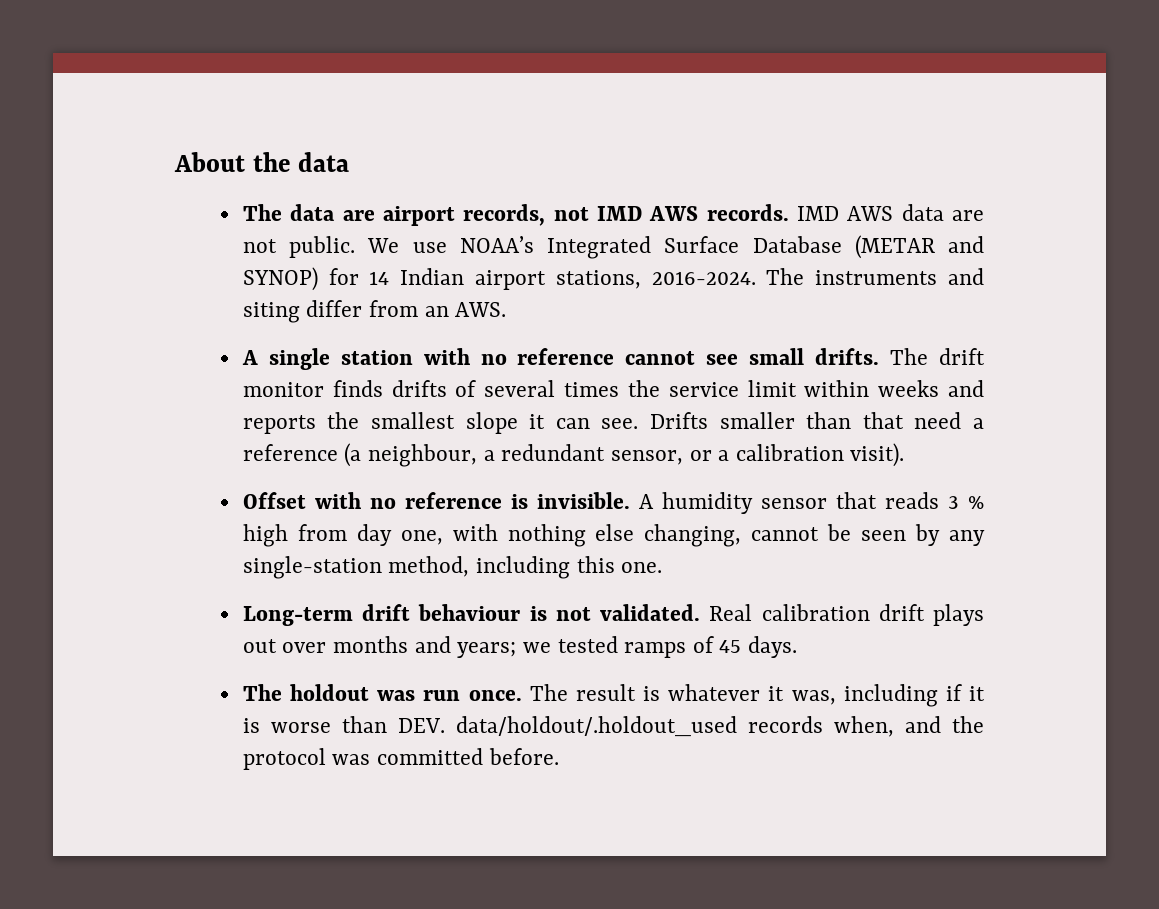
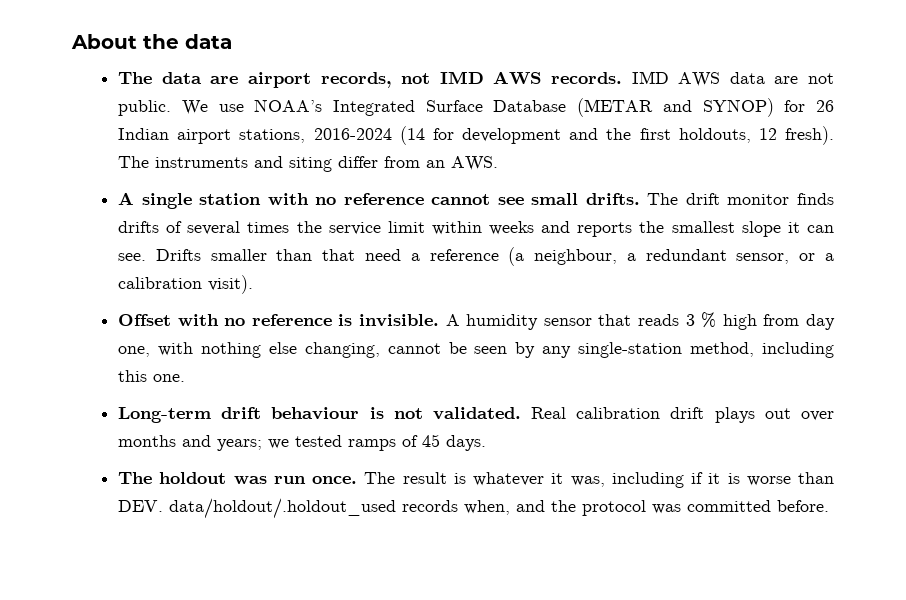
- We use NOAA’s Integrated Surface Database (METAR and SYNOP) for 14 Indian airport stations, 2016-2024.
+ We use NOAA’s Integrated Surface Database (METAR and SYNOP) for 26 Indian airport stations, 2016-2024 (14 for development and the first holdouts, 12 fresh).

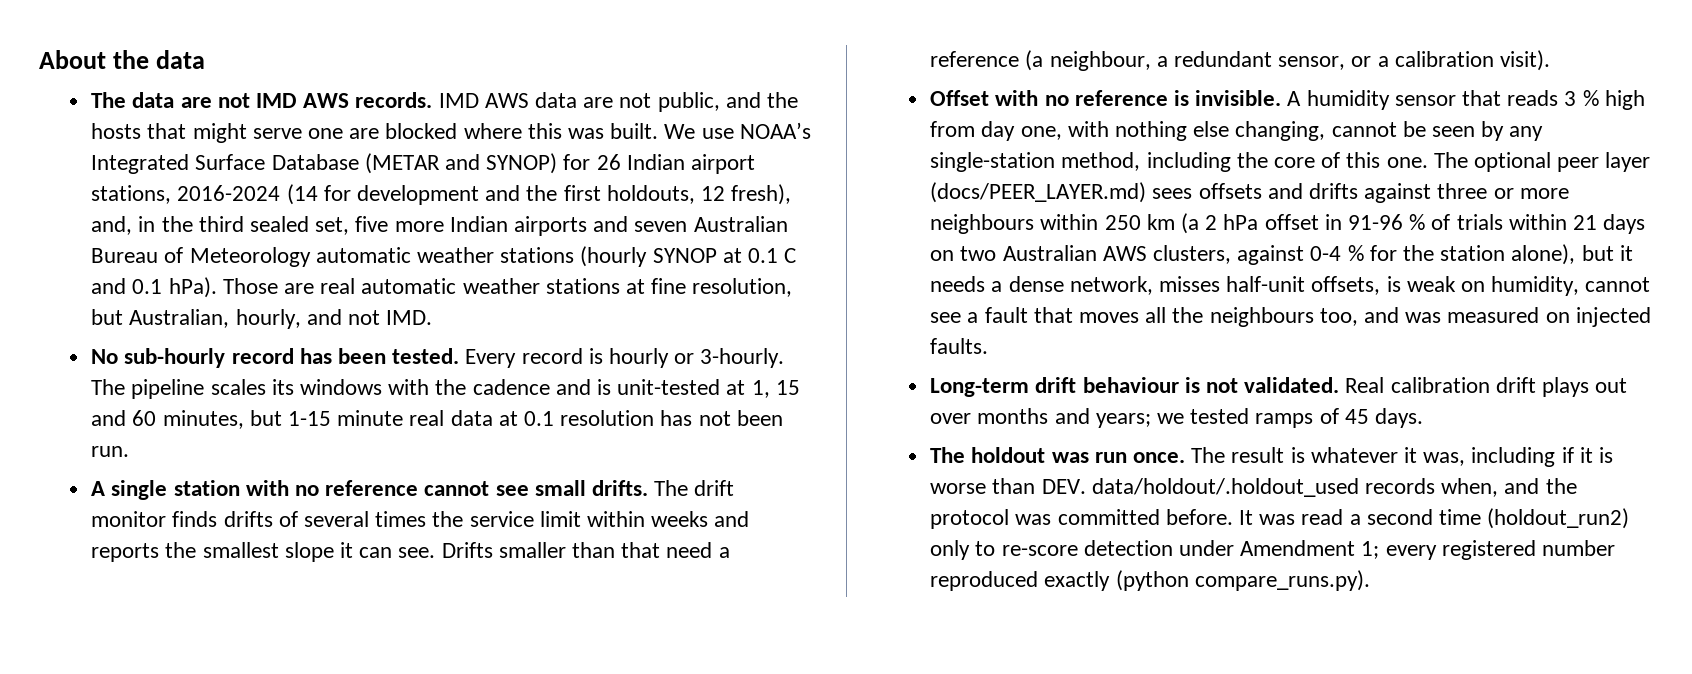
- The data are airport records, not IMD AWS records.
+ The data are not IMD AWS records.
- IMD AWS data are not public.
+ IMD AWS data are not public, and the hosts that might serve one are blocked where this was built.
- We use NOAA’s Integrated Surface Database (METAR and SYNOP) for 26 Indian airport stations, 2016-2024 (14 for development and the first holdouts, 12 fresh). The instruments and siting differ from an AWS.
+ We use NOAA’s Integrated Surface Database (METAR and SYNOP) for 26 Indian airport stations, 2016-2024 (14 for development and the first holdouts, 12 fresh), and, in the third sealed set, five more Indian airports and seven Australian Bureau of Meteorology automatic weather stations (hourly SYNOP at 0.1 C and 0.1 hPa). Those are real automatic weather stations at fine resolution, but Australian, hourly, and not IMD.
+ No sub-hourly record has been tested. Every record is hourly or 3-hourly. The pipeline scales its windows with the cadence and is unit-tested at 1, 15 and 60 minutes, but 1-15 minute real data at 0.1 resolution has not been run.
- A humidity sensor that reads 3 % high from day one, with nothing else changing, cannot be seen by any single-station method, including this one.
+ A humidity sensor that reads 3 % high from day one, with nothing else changing, cannot be seen by any single-station method, including the core of this one. The optional peer layer (docs/PEER_LAYER.md) sees offsets and drifts against three or more neighbours within 250 km (a 2 hPa offset in 91-96 % of trials within 21 days on two Australian AWS clusters, against 0-4 % for the station alone), but it needs a dense network, misses half-unit offsets, is weak on humidity, cannot see a fault that moves all the neighbours too, and was measured on injected faults.
+ It was read a second time (holdout_run2) only to re-score detection under Amendment 1; every registered number reproduced exactly (python compare_runs.py).

